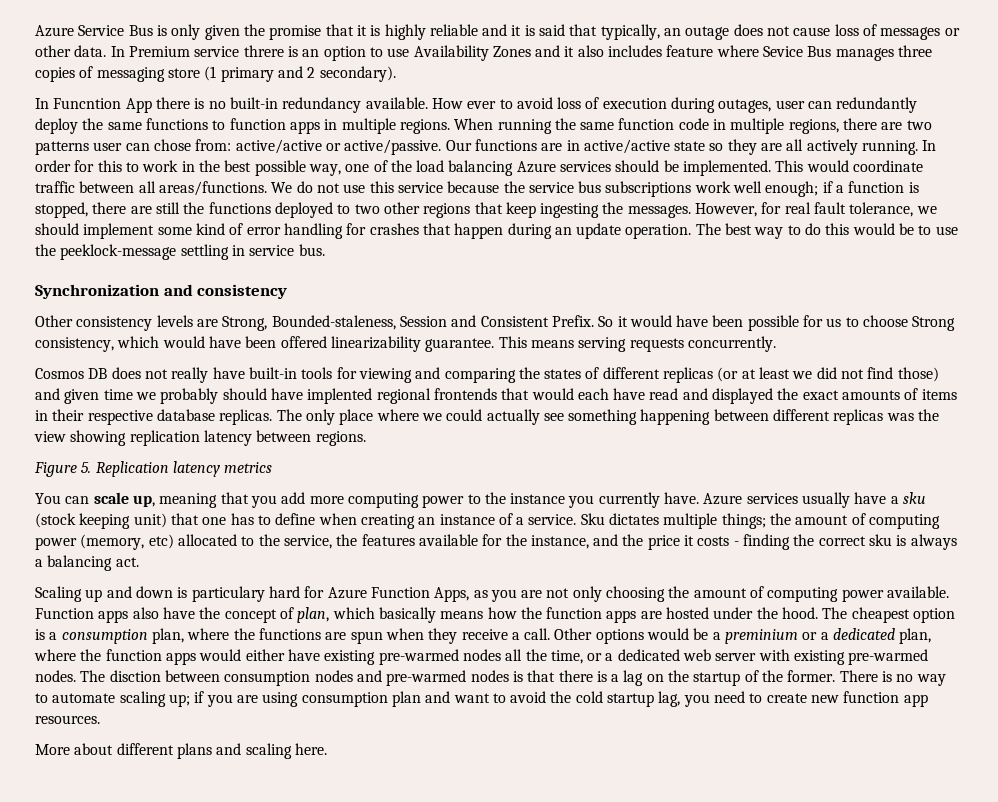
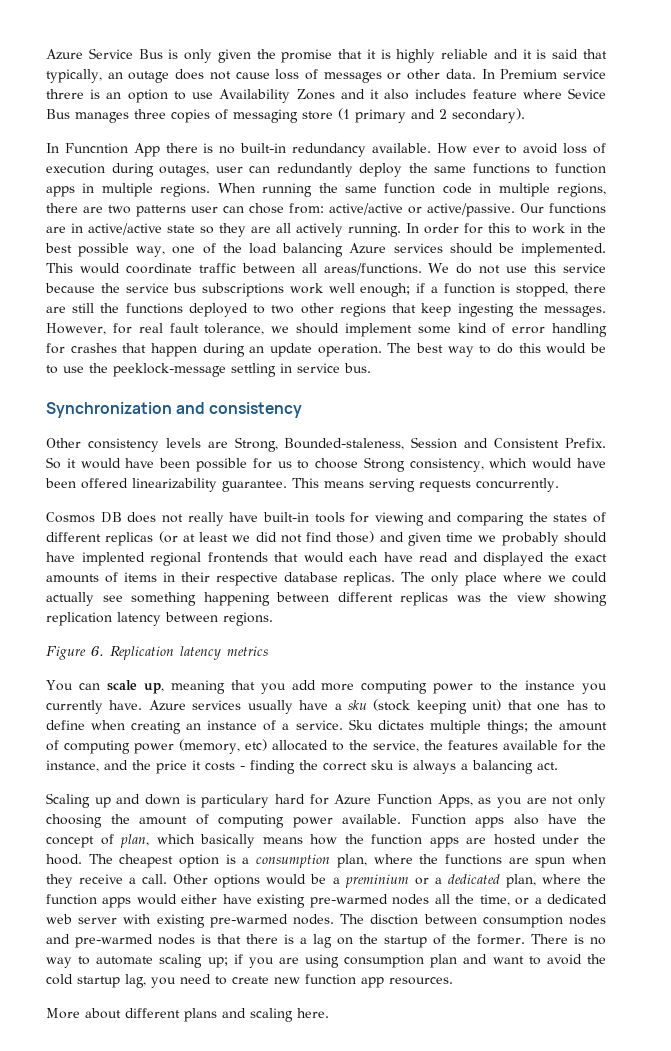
- Figure 5. Replication latency metrics
+ Figure 6. Replication latency metrics

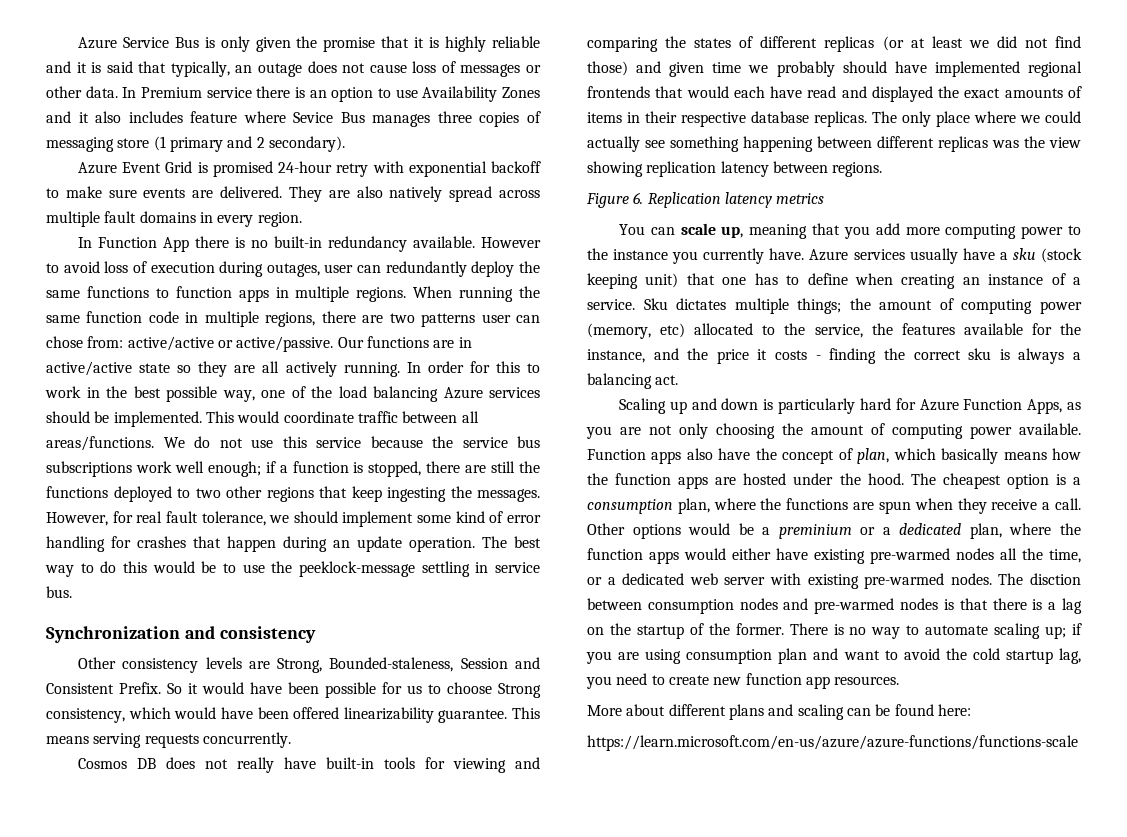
- In Premium service threre is an option to use Availability Zones and it also includes feature where Sevice Bus manages three copies of messaging store (1 primary and 2 secondary).
+ In Premium service there is an option to use Availability Zones and it also includes feature where Sevice Bus manages three copies of messaging store (1 primary and 2 secondary).
- In Funcntion App there is no built-in redundancy available.
+ Azure Event Grid is promised 24-hour retry with exponential backoff to make sure events are delivered. They are also natively spread across multiple fault domains in every region.
+ In Function App there is no built-in redundancy available.
- How ever to avoid loss of execution during outages, user can redundantly deploy the same functions to function apps in multiple regions.
+ However to avoid loss of execution during outages, user can redundantly deploy the same functions to function apps in multiple regions.
- Cosmos DB does not really have built-in tools for viewing and comparing the states of different replicas (or at least we did not find those) and given time we probably should have implented regional frontends that would each have read and displayed the exact amounts of items in their respective database replicas.
+ Cosmos DB does not really have built-in tools for viewing and comparing the states of different replicas (or at least we did not find those) and given time we probably should have implemented regional frontends that would each have read and displayed the exact amounts of items in their respective database replicas.
- Scaling up and down is particulary hard for Azure Function Apps, as you are not only choosing the amount of computing power available.
+ Scaling up and down is particularly hard for Azure Function Apps, as you are not only choosing the amount of computing power available.
- More about different plans and scaling here.
+ More about different plans and scaling can be found here:
+ https://learn.microsoft.com/en-us/azure/azure-functions/functions-scale

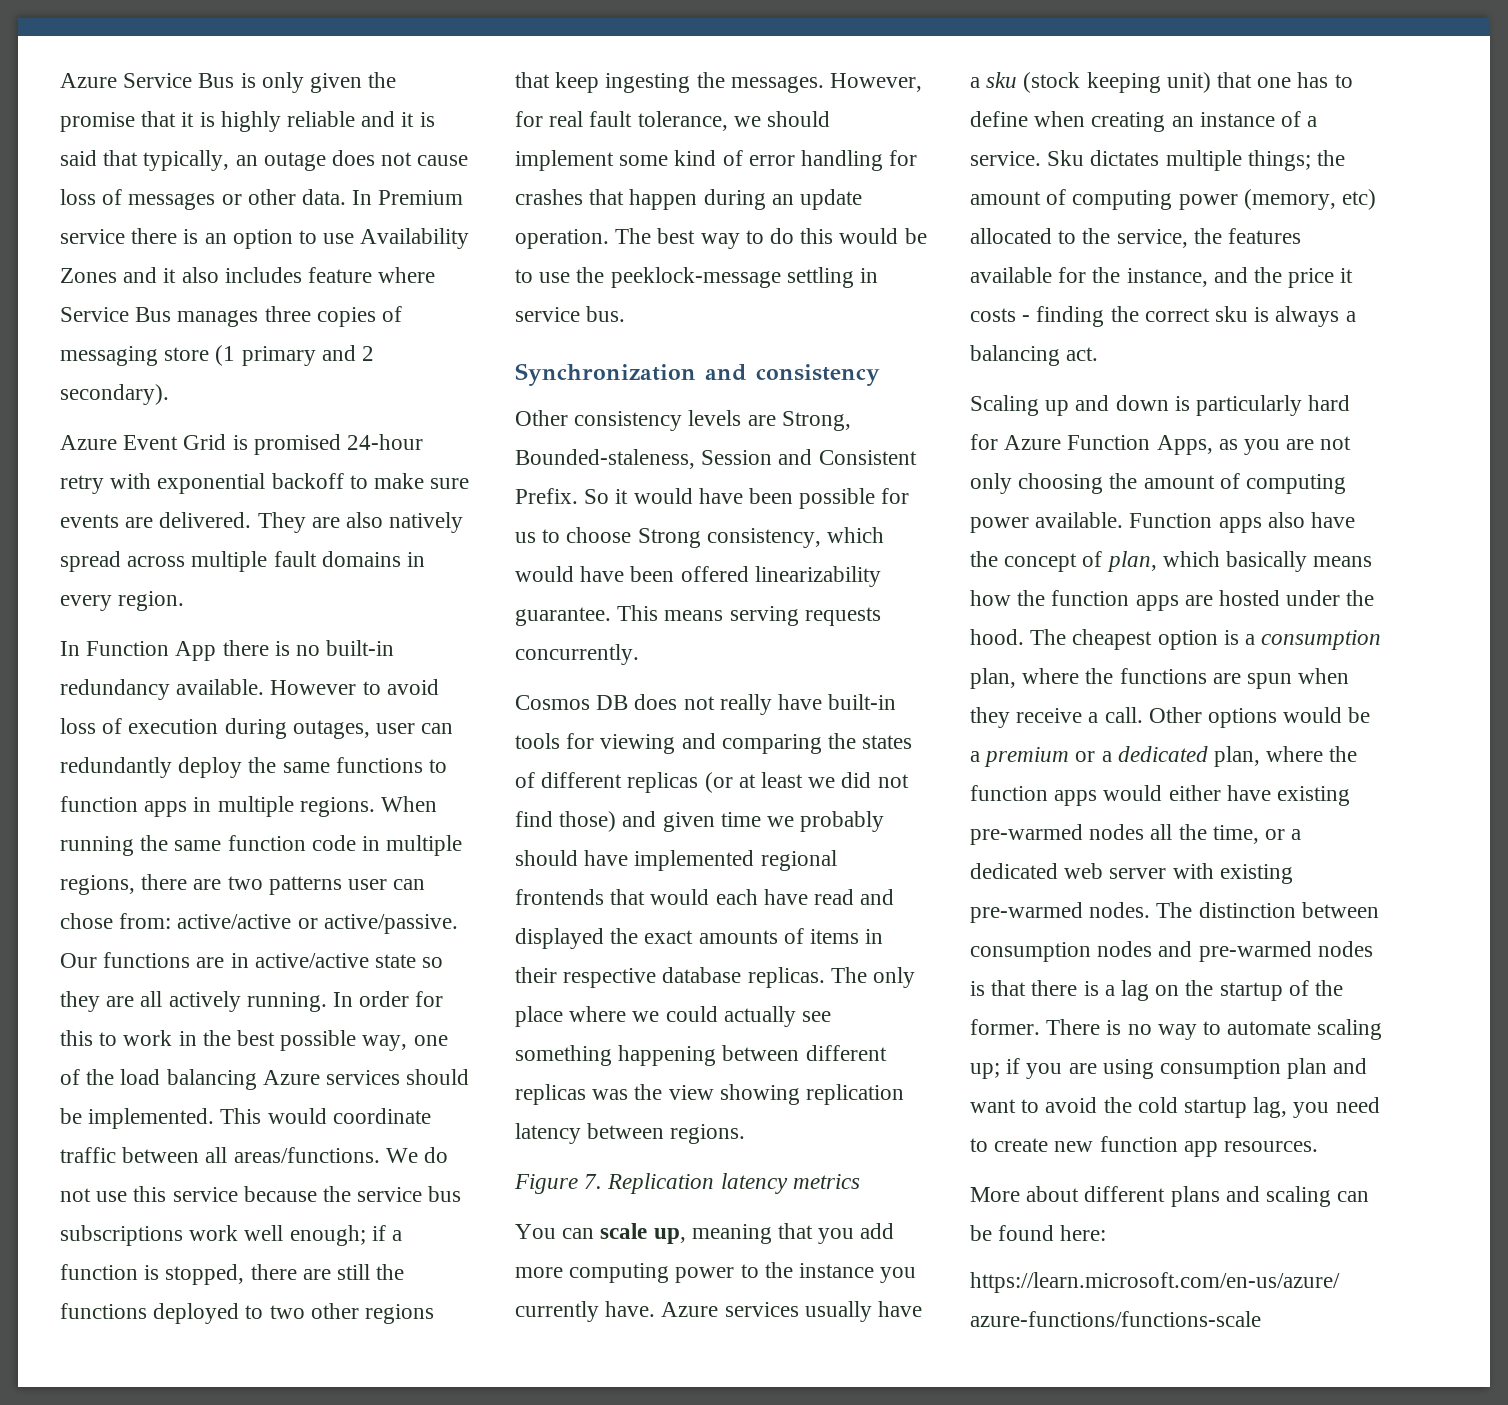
- In Premium service there is an option to use Availability Zones and it also includes feature where Sevice Bus manages three copies of messaging store (1 primary and 2 secondary).
+ In Premium service there is an option to use Availability Zones and it also includes feature where Service Bus manages three copies of messaging store (1 primary and 2 secondary).
- Figure 6. Replication latency metrics
+ Figure 7. Replication latency metrics
- Other options would be a preminium or a dedicated plan, where the function apps would either have existing pre-warmed nodes all the time, or a dedicated web server with existing pre-warmed nodes.
+ Other options would be a premium or a dedicated plan, where the function apps would either have existing pre-warmed nodes all the time, or a dedicated web server with existing pre-warmed nodes.
- The disction between consumption nodes and pre-warmed nodes is that there is a lag on the startup of the former.
+ The distinction between consumption nodes and pre-warmed nodes is that there is a lag on the startup of the former.

